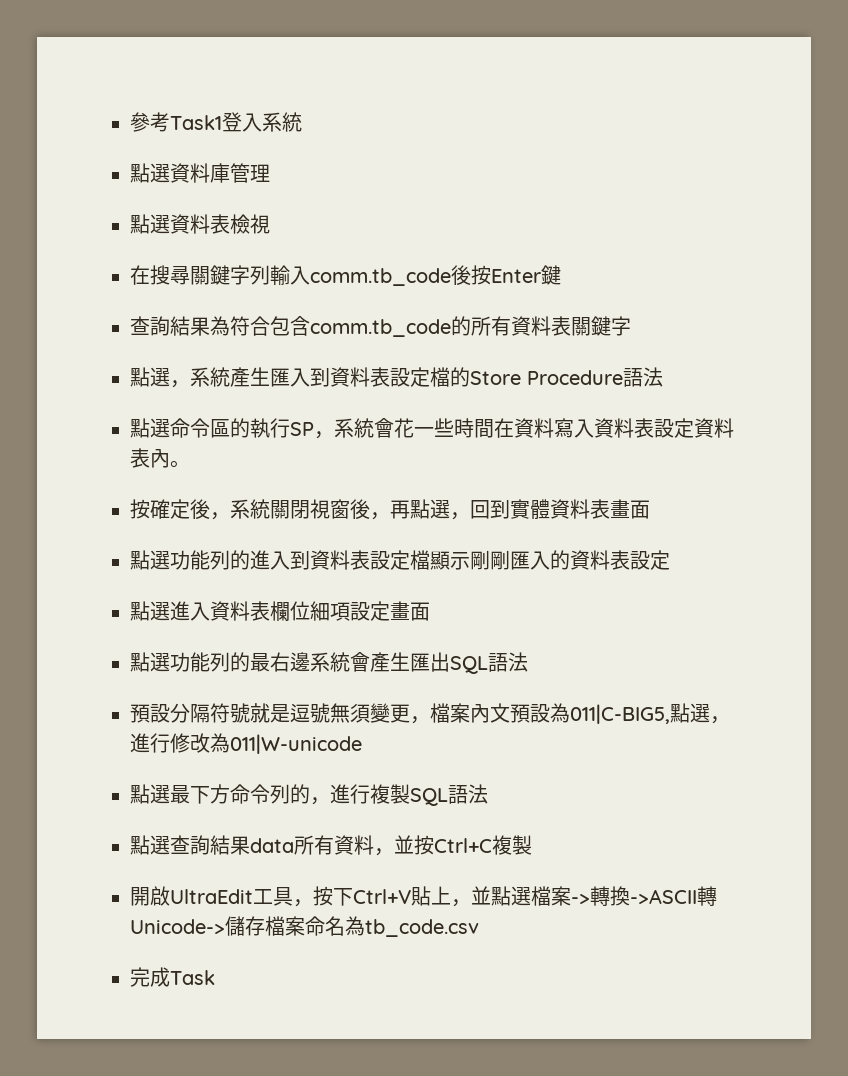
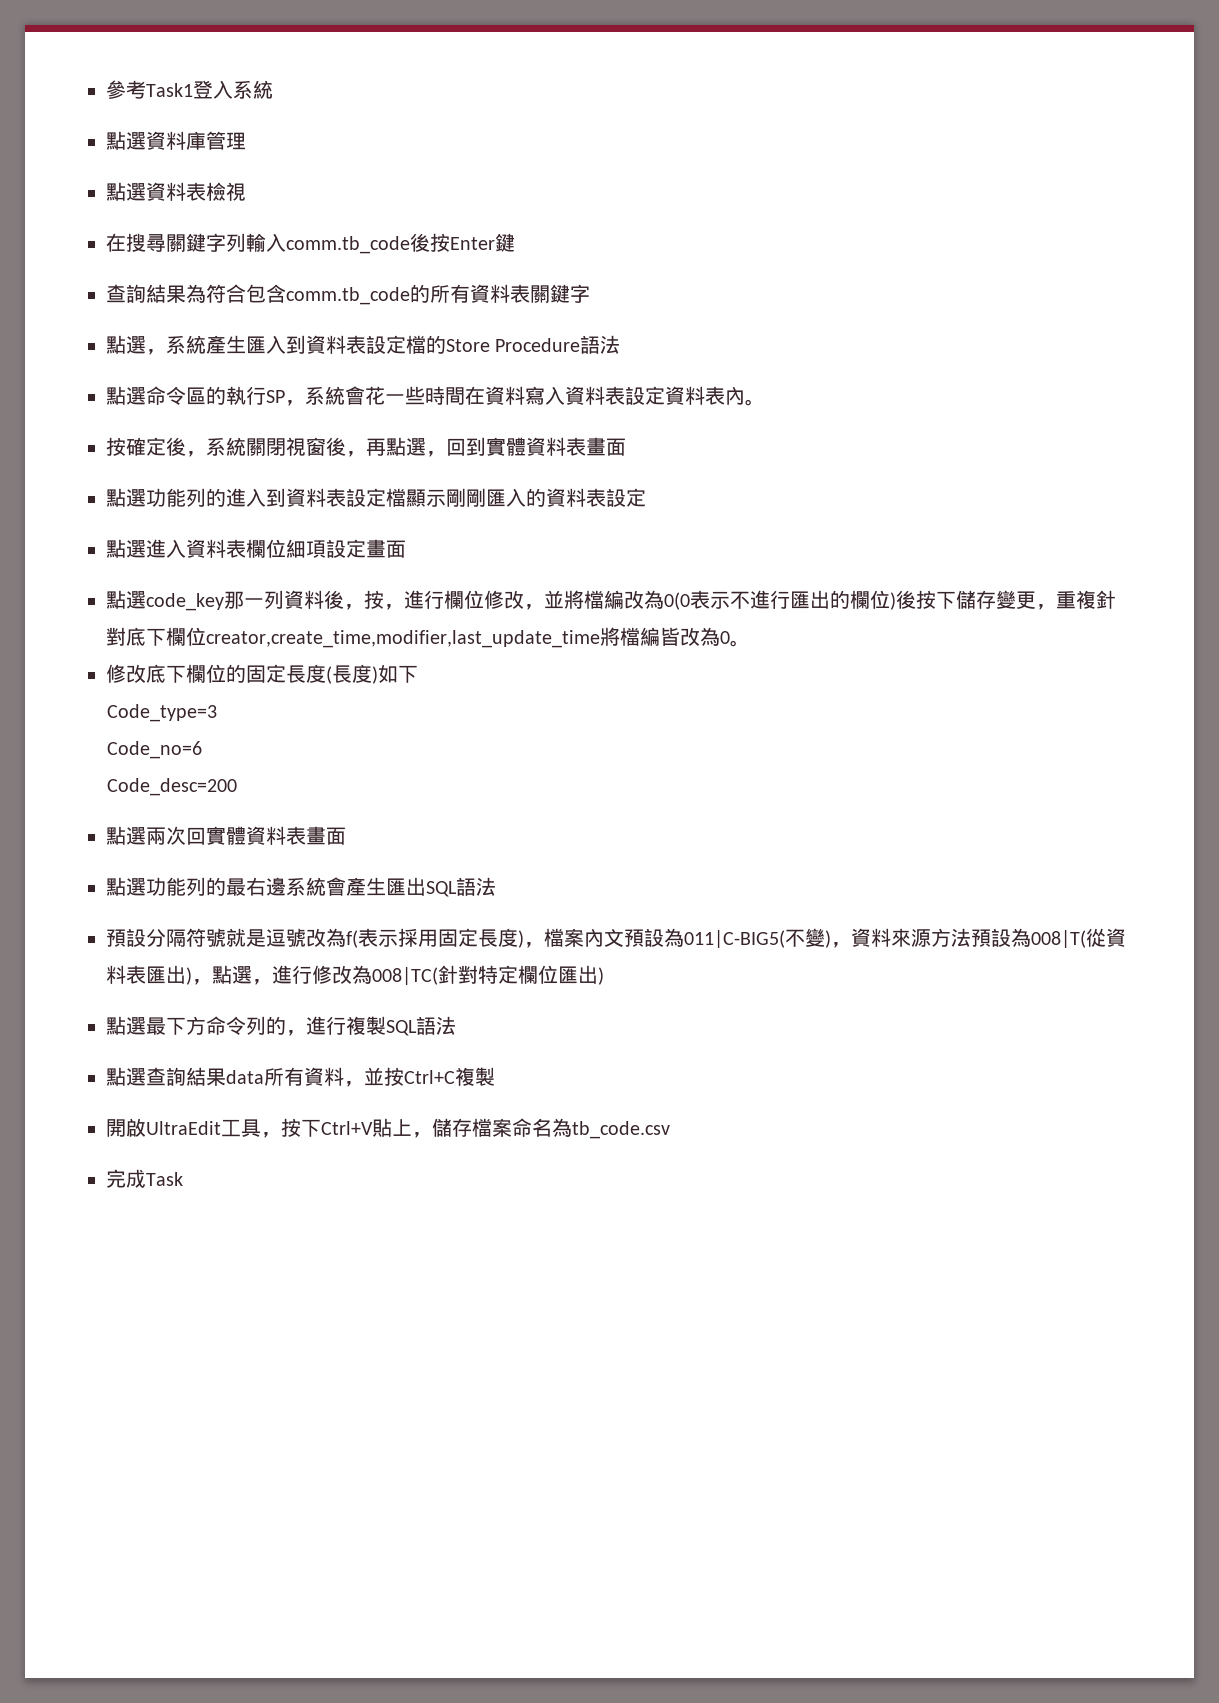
+ 點選code_key那一列資料後，按，進行欄位修改，並將檔編改為0(0表示不進行匯出的欄位)後按下儲存變更，重複針對底下欄位creator,create_time,modifier,last_update_time將檔編皆改為0。
+ 修改底下欄位的固定長度(長度)如下
+ Code_type=3
+ Code_no=6
+ Code_desc=200
+ 點選兩次回實體資料表畫面
- 預設分隔符號就是逗號無須變更，檔案內文預設為011|C-BIG5,點選，進行修改為011|W-unicode
+ 預設分隔符號就是逗號改為f(表示採用固定長度)，檔案內文預設為011|C-BIG5(不變)，資料來源方法預設為008|T(從資料表匯出)，點選，進行修改為008|TC(針對特定欄位匯出)
- 開啟UltraEdit工具，按下Ctrl+V貼上，並點選檔案->轉換->ASCII轉Unicode->儲存檔案命名為tb_code.csv
+ 開啟UltraEdit工具，按下Ctrl+V貼上，儲存檔案命名為tb_code.csv

